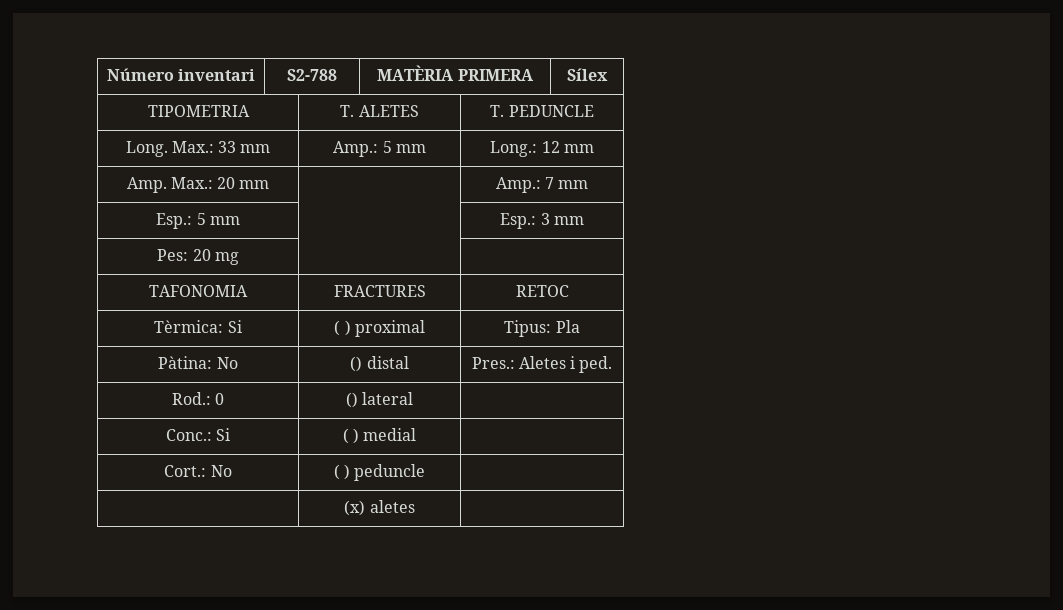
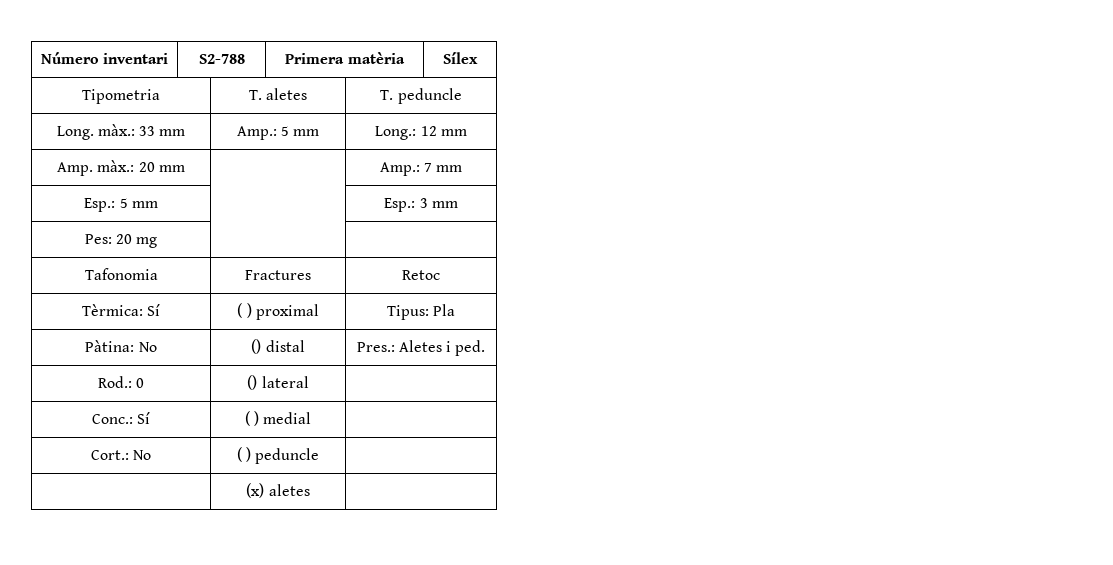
- Número inventari | S2-788 | MATÈRIA PRIMERA | Sílex
+ Número inventari | S2-788 | Primera matèria | Sílex
- TIPOMETRIA | T. ALETES | T. PEDUNCLE
+ Tipometria | T. aletes | T. peduncle
- Long. Max.: 33 mm | Amp.: 5 mm | Long.: 12 mm
+ Long. màx.: 33 mm | Amp.: 5 mm | Long.: 12 mm
- Amp. Max.: 20 mm | | Amp.: 7 mm
+ Amp. màx.: 20 mm | | Amp.: 7 mm
- TAFONOMIA | FRACTURES | RETOC
+ Tafonomia | Fractures | Retoc
- Tèrmica: Si | ( ) proximal | Tipus: Pla
+ Tèrmica: Sí | ( ) proximal | Tipus: Pla
- Conc.: Si | ( ) medial |
+ Conc.: Sí | ( ) medial |

